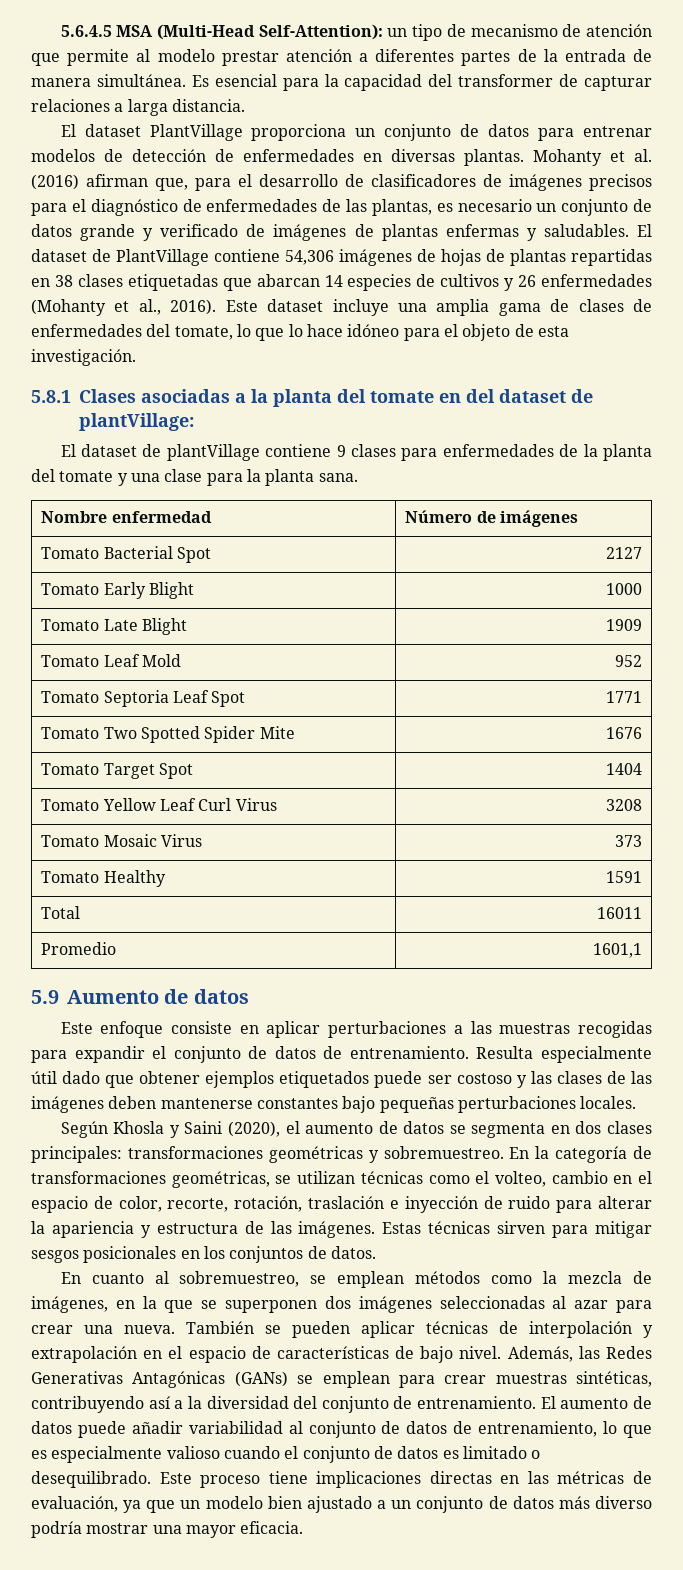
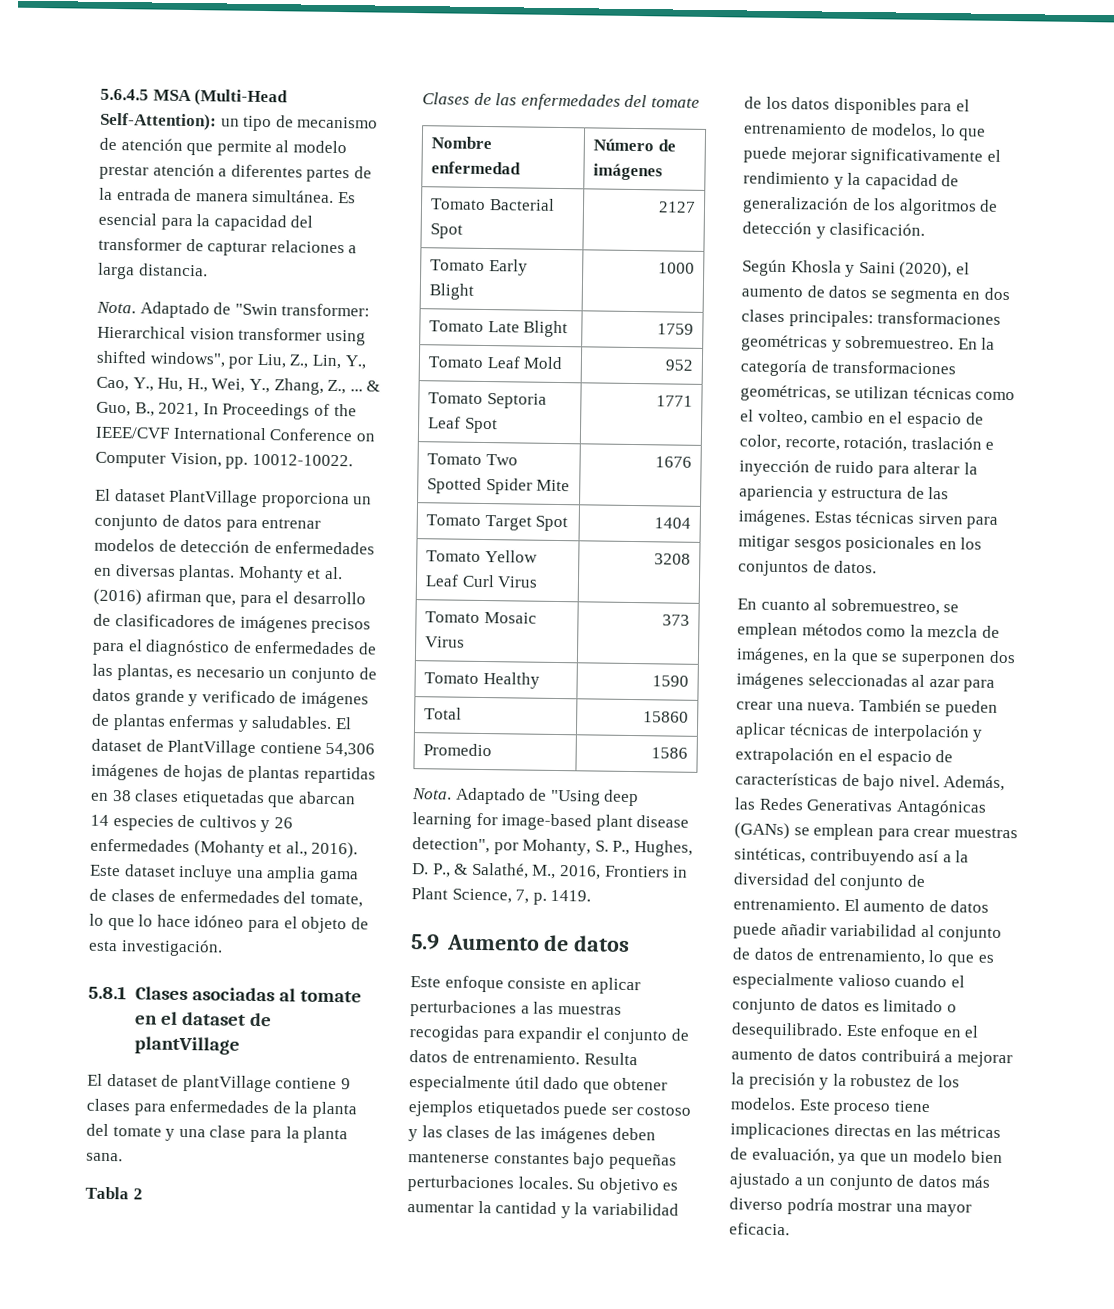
+ Nota. Adaptado de "Swin transformer: Hierarchical vision transformer using shifted windows", por Liu, Z., Lin, Y., Cao, Y., Hu, H., Wei, Y., Zhang, Z., ... & Guo, B., 2021, In Proceedings of the IEEE/CVF International Conference on Computer Vision, pp. 10012-10022.
- 5.8.1 Clases asociadas a la planta del tomate en del dataset de plantVillage:
+ 5.8.1 Clases asociadas al tomate en el dataset de plantVillage
+ Tabla 2
+ Clases de las enfermedades del tomate
- Tomato Late Blight | 1909
+ Tomato Late Blight | 1759
- Tomato Healthy | 1591
+ Tomato Healthy | 1590
- Total | 16011
+ Total | 15860
- Promedio | 1601,1
+ Promedio | 1586
+ Nota. Adaptado de "Using deep learning for image-based plant disease detection", por Mohanty, S. P., Hughes, D. P., & Salathé, M., 2016, Frontiers in Plant Science, 7, p. 1419.
+ Su objetivo es aumentar la cantidad y la variabilidad de los datos disponibles para el entrenamiento de modelos, lo que puede mejorar significativamente el rendimiento y la capacidad de generalización de los algoritmos de detección y clasificación.
- Este proceso tiene implicaciones directas en las métricas de evaluación, ya que un modelo bien ajustado a un conjunto de datos más diverso podría mostrar una mayor eficacia.
+ Este enfoque en el aumento de datos contribuirá a mejorar la precisión y la robustez de los modelos. Este proceso tiene implicaciones directas en las métricas de evaluación, ya que un modelo bien ajustado a un conjunto de datos más diverso podría mostrar una mayor eficacia.

